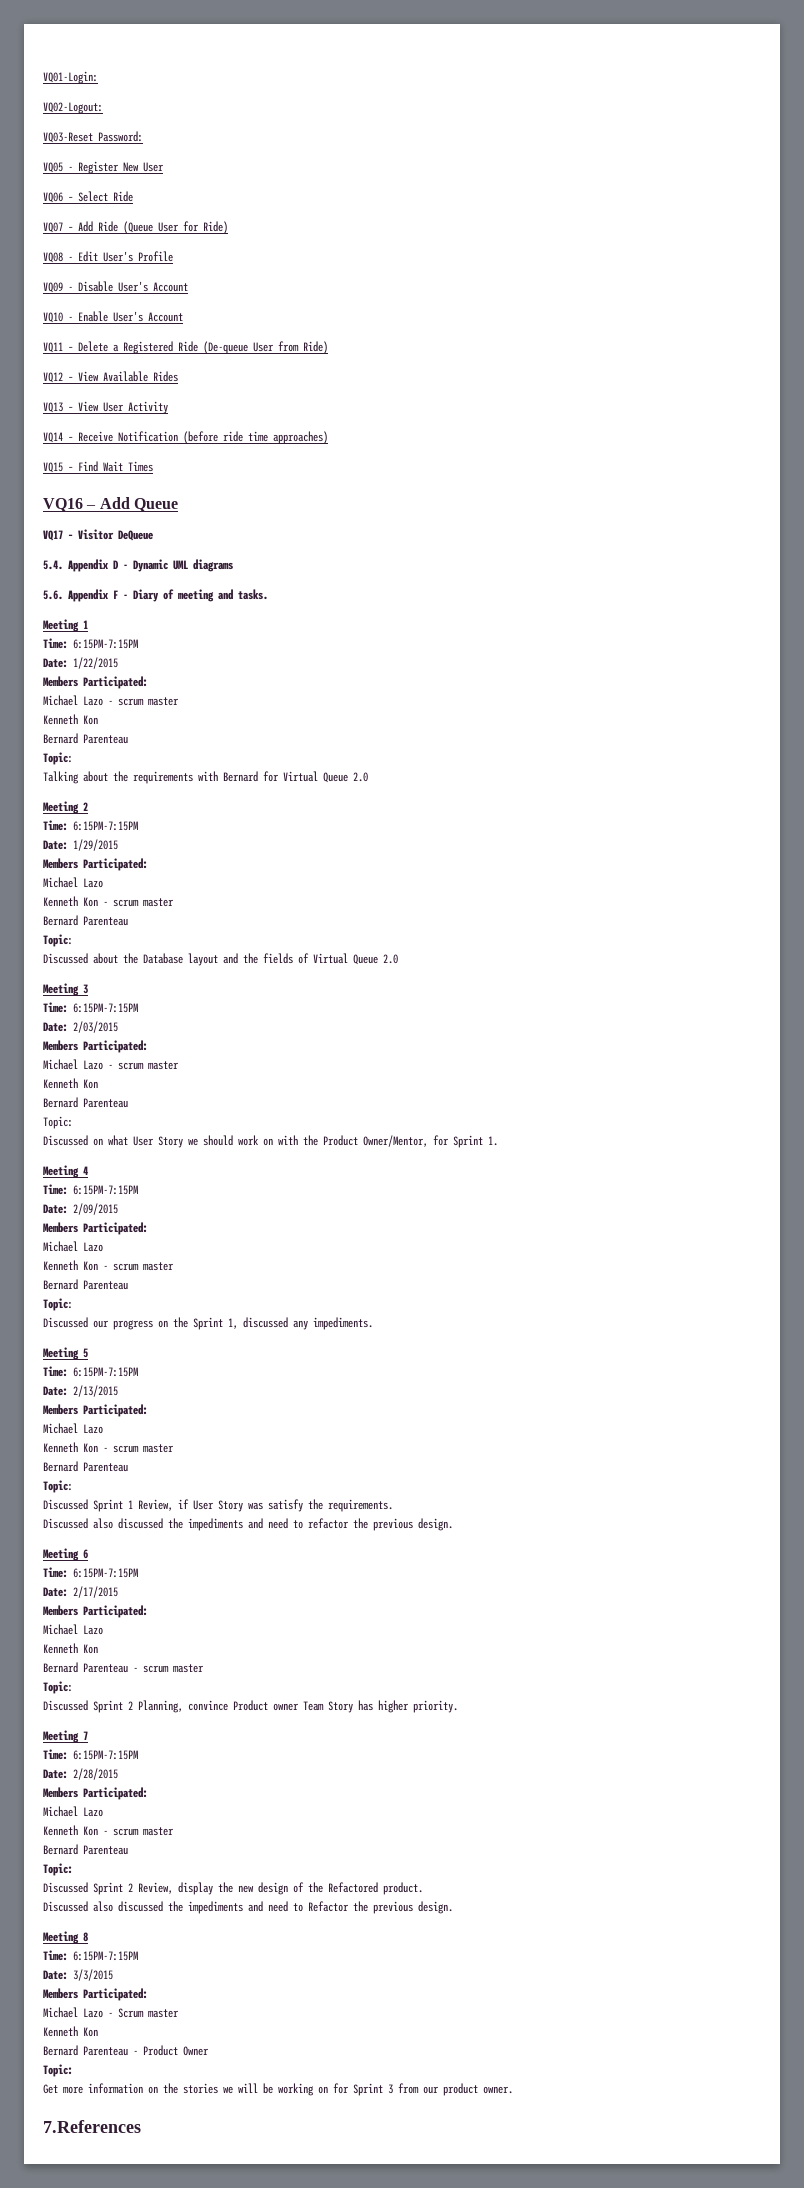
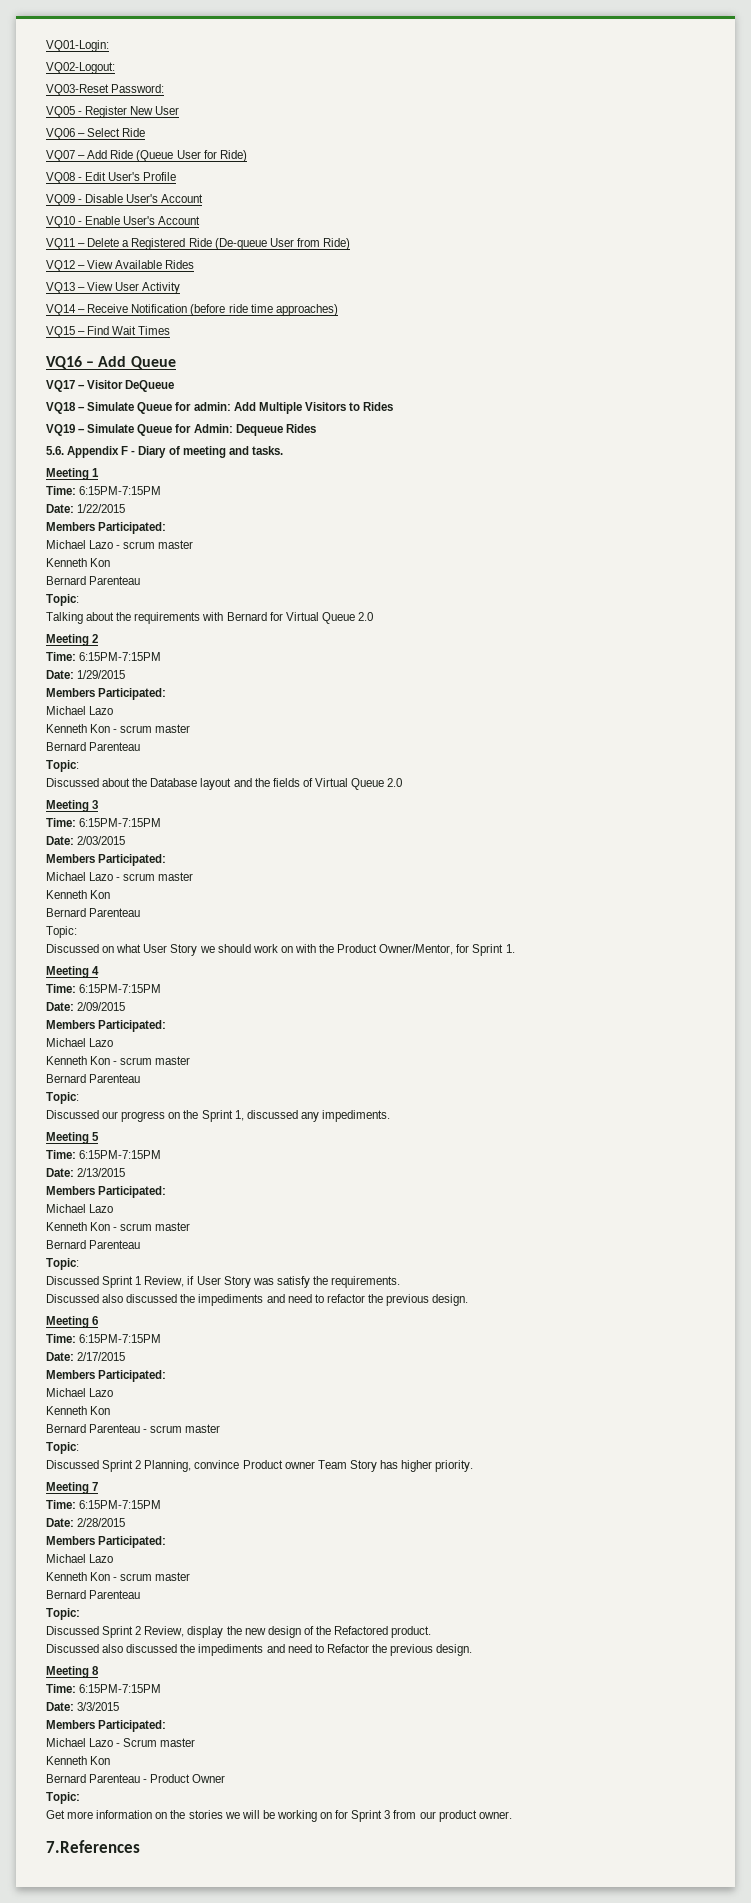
- 5.4. Appendix D - Dynamic UML diagrams
+ VQ18 – Simulate Queue for admin: Add Multiple Visitors to Rides
+ VQ19 – Simulate Queue for Admin: Dequeue Rides

